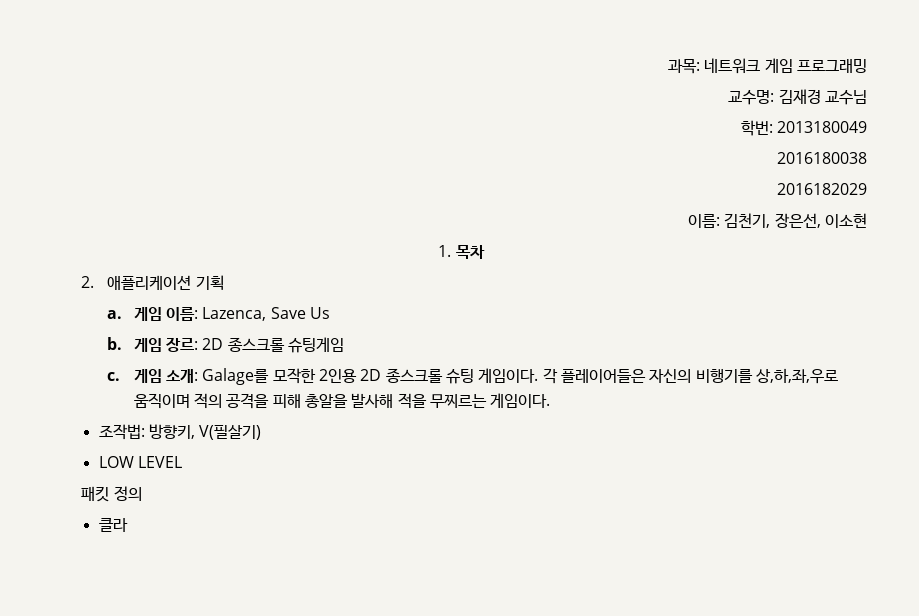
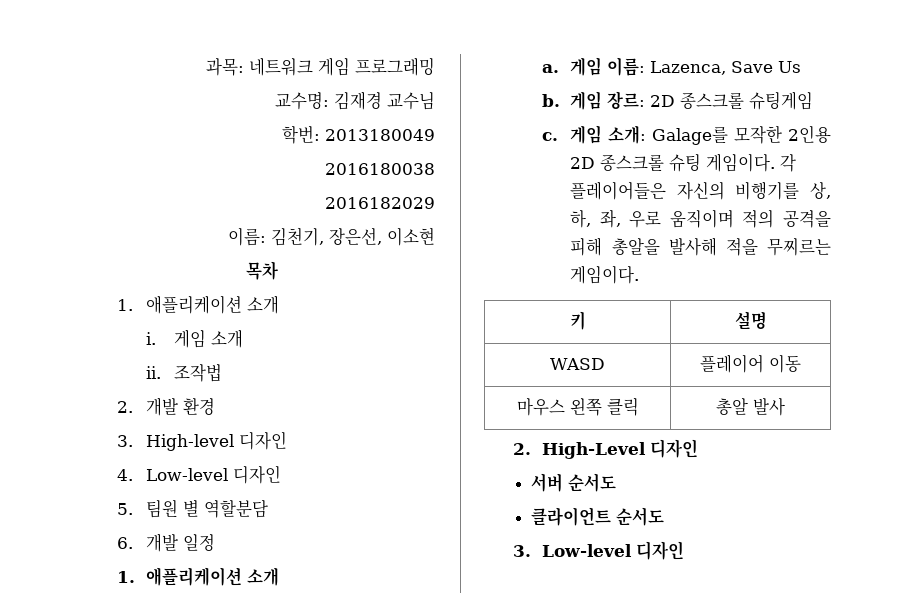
- 1. 목차
- 2. 애플리케이션 기획
+ 목차
+ 1. 애플리케이션 소개
+ i. 게임 소개
+ ii. 조작법
+ 2. 개발 환경
+ 3. High-level 디자인
+ 4. Low-level 디자인
+ 5. 팀원 별 역할분담
+ 6. 개발 일정
+ 1. 애플리케이션 소개
- 각 플레이어들은 자신의 비행기를 상,하,좌,우로 움직이며 적의 공격을 피해 총알을 발사해 적을 무찌르는 게임이다.
+ 각 플레이어들은 자신의 비행기를 상, 하, 좌, 우로 움직이며 적의 공격을 피해 총알을 발사해 적을 무찌르는 게임이다.
- 조작법: 방향키, V(필살기)
- LOW LEVEL
- 패킷 정의
- 클라
+ 키 | 설명
+ WASD | 플레이어 이동
+ 마우스 왼쪽 클릭 | 총알 발사
+ 2. High-Level 디자인
+ 서버 순서도
+ 클라이언트 순서도
+ 3. Low-level 디자인

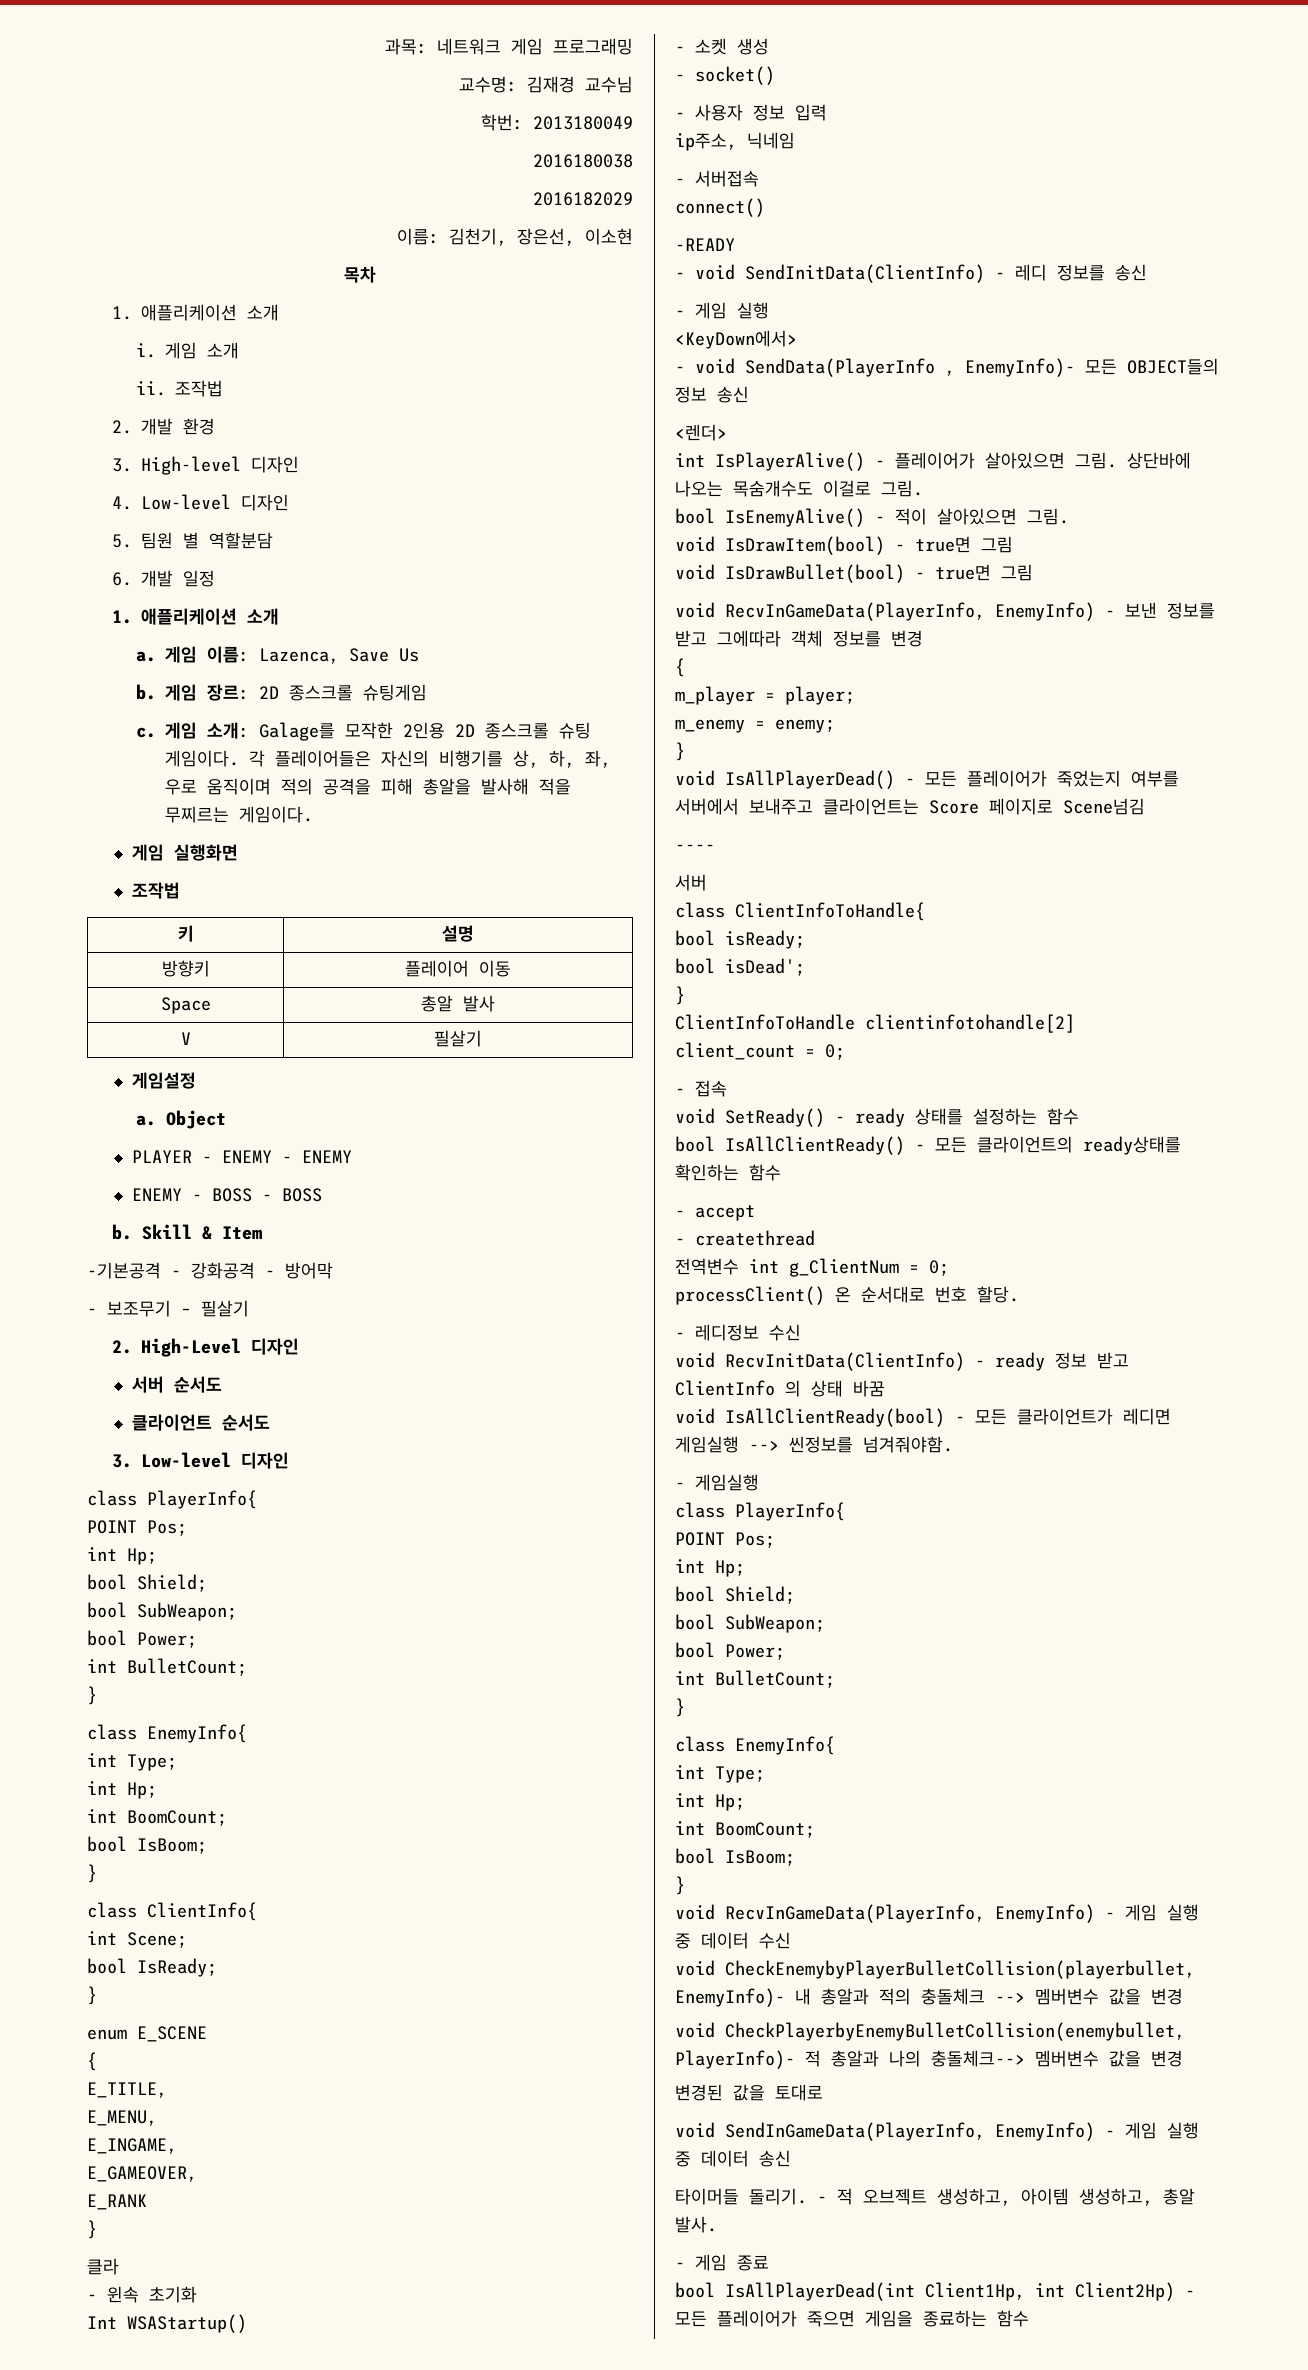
+ 게임 실행화면
+ 조작법
- WASD | 플레이어 이동
+ 방향키 | 플레이어 이동
- 마우스 왼쪽 클릭 | 총알 발사
+ Space | 총알 발사
+ V | 필살기
+ 게임설정
+ a. Object
+ PLAYER - ENEMY - ENEMY
+ ENEMY - BOSS - BOSS
+ b. Skill & Item
+ -기본공격 - 강화공격 - 방어막
+ - 보조무기 – 필살기
  3. Low-level 디자인
+ class PlayerInfo{
+ POINT Pos;
+ int Hp;
+ bool Shield;
+ bool SubWeapon;
+ bool Power;
+ int BulletCount;
+ }
+ class EnemyInfo{
+ int Type;
+ int Hp;
+ int BoomCount;
+ bool IsBoom;
+ }
+ class ClientInfo{
+ int Scene;
+ bool IsReady;
+ }
+ enum E_SCENE
+ {
+ E_TITLE,
+ E_MENU,
+ E_INGAME,
+ E_GAMEOVER,
+ E_RANK
+ }
+ 클라
+ - 윈속 초기화
+ Int WSAStartup()
+ - 소켓 생성
+ - socket()
+ - 사용자 정보 입력
+ ip주소, 닉네임
+ - 서버접속
+ connect()
+ -READY
+ - void SendInitData(ClientInfo) - 레디 정보를 송신
+ - 게임 실행
+ <KeyDown에서>
+ - void SendData(PlayerInfo , EnemyInfo)- 모든 OBJECT들의 정보 송신
+ <렌더>
+ int IsPlayerAlive() - 플레이어가 살아있으면 그림. 상단바에 나오는 목숨개수도 이걸로 그림.
+ bool IsEnemyAlive() - 적이 살아있으면 그림.
+ void IsDrawItem(bool) - true면 그림
+ void IsDrawBullet(bool) - true면 그림
+ void RecvInGameData(PlayerInfo, EnemyInfo) - 보낸 정보를 받고 그에따라 객체 정보를 변경
+ {
+ m_player = player;
+ m_enemy = enemy;
+ }
+ void IsAllPlayerDead() - 모든 플레이어가 죽었는지 여부를 서버에서 보내주고 클라이언트는 Score 페이지로 Scene넘김
+ ----
+ 서버
+ class ClientInfoToHandle{
+ bool isReady;
+ bool isDead';
+ }
+ ClientInfoToHandle clientinfotohandle[2]
+ client_count = 0;
+ - 접속
+ void SetReady() - ready 상태를 설정하는 함수
+ bool IsAllClientReady() - 모든 클라이언트의 ready상태를 확인하는 함수
+ - accept
+ - createthread
+ 전역변수 int g_ClientNum = 0;
+ processClient() 온 순서대로 번호 할당.
+ - 레디정보 수신
+ void RecvInitData(ClientInfo) - ready 정보 받고 ClientInfo 의 상태 바꿈
+ void IsAllClientReady(bool) - 모든 클라이언트가 레디면 게임실행 --> 씬정보를 넘겨줘야함.
+ - 게임실행
+ class PlayerInfo{
+ POINT Pos;
+ int Hp;
+ bool Shield;
+ bool SubWeapon;
+ bool Power;
+ int BulletCount;
+ }
+ class EnemyInfo{
+ int Type;
+ int Hp;
+ int BoomCount;
+ bool IsBoom;
+ }
+ void RecvInGameData(PlayerInfo, EnemyInfo) - 게임 실행 중 데이터 수신
+ void CheckEnemybyPlayerBulletCollision(playerbullet, EnemyInfo)- 내 총알과 적의 충돌체크 --> 멤버변수 값을 변경
+ void CheckPlayerbyEnemyBulletCollision(enemybullet, PlayerInfo)- 적 총알과 나의 충돌체크--> 멤버변수 값을 변경
+ 변경된 값을 토대로
+ void SendInGameData(PlayerInfo, EnemyInfo) - 게임 실행 중 데이터 송신
+ 타이머들 돌리기. - 적 오브젝트 생성하고, 아이템 생성하고, 총알 발사.
+ - 게임 종료
+ bool IsAllPlayerDead(int Client1Hp, int Client2Hp) - 모든 플레이어가 죽으면 게임을 종료하는 함수

